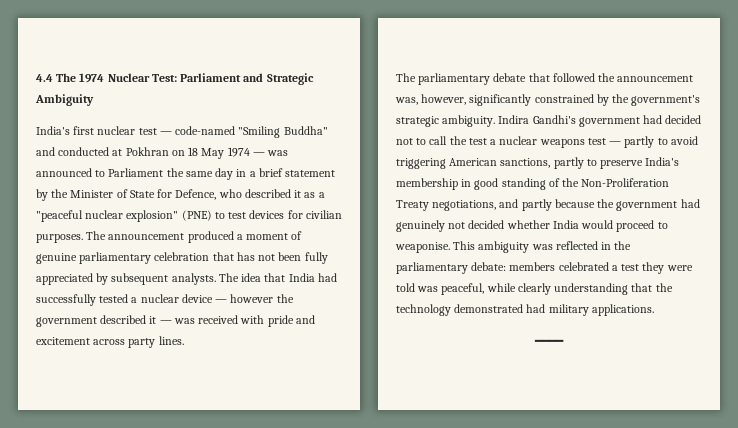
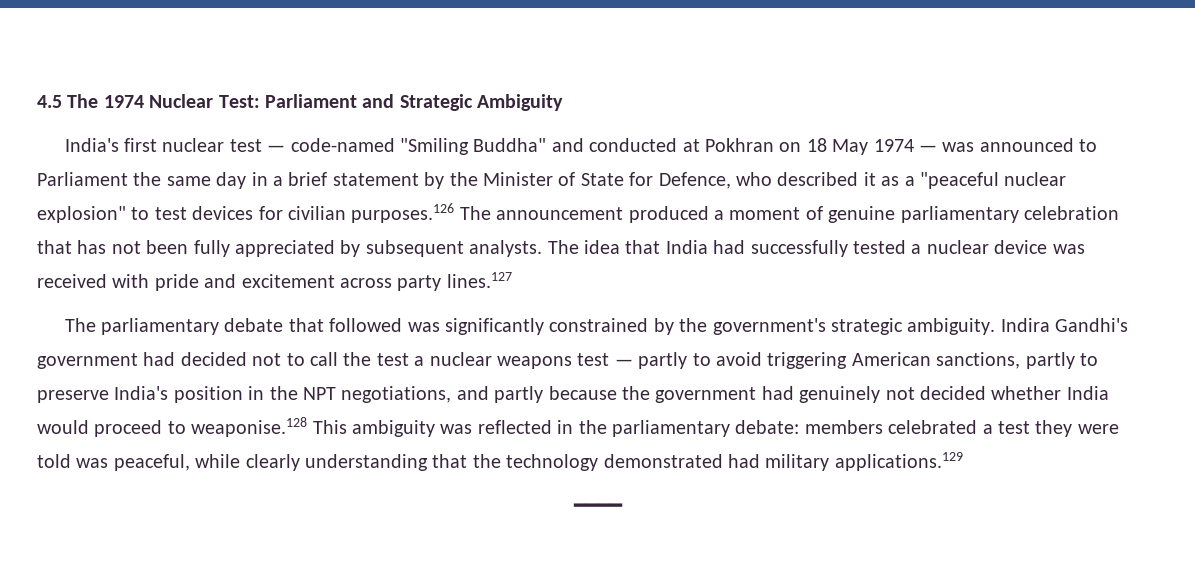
- 4.4 The 1974 Nuclear Test: Parliament and Strategic Ambiguity
+ 4.5 The 1974 Nuclear Test: Parliament and Strategic Ambiguity
- India's first nuclear test — code-named "Smiling Buddha" and conducted at Pokhran on 18 May 1974 — was announced to Parliament the same day in a brief statement by the Minister of State for Defence, who described it as a "peaceful nuclear explosion" (PNE) to test devices for civilian purposes. The announcement produced a moment of genuine parliamentary celebration that has not been fully appreciated by subsequent analysts.
+ India's first nuclear test — code-named "Smiling Buddha" and conducted at Pokhran on 18 May 1974 — was announced to Parliament the same day in a brief statement by the Minister of State for Defence, who described it as a "peaceful nuclear explosion" to test devices for civilian purposes.126 The announcement produced a moment of genuine parliamentary celebration that has not been fully appreciated by subsequent analysts.
- The idea that India had successfully tested a nuclear device — however the government described it — was received with pride and excitement across party lines.
+ The idea that India had successfully tested a nuclear device was received with pride and excitement across party lines.127
- The parliamentary debate that followed the announcement was, however, significantly constrained by the government's strategic ambiguity.
+ The parliamentary debate that followed was significantly constrained by the government's strategic ambiguity.
- Indira Gandhi's government had decided not to call the test a nuclear weapons test — partly to avoid triggering American sanctions, partly to preserve India's membership in good standing of the Non-Proliferation Treaty negotiations, and partly because the government had genuinely not decided whether India would proceed to weaponise. This ambiguity was reflected in the parliamentary debate:
+ Indira Gandhi's government had decided not to call the test a nuclear weapons test — partly to avoid triggering American sanctions, partly to preserve India's position in the NPT negotiations, and partly because the government had genuinely not decided whether India would proceed to weaponise.128 This ambiguity was reflected in the parliamentary debate:
- members celebrated a test they were told was peaceful, while clearly understanding that the technology demonstrated had military applications.
+ members celebrated a test they were told was peaceful, while clearly understanding that the technology demonstrated had military applications.129

